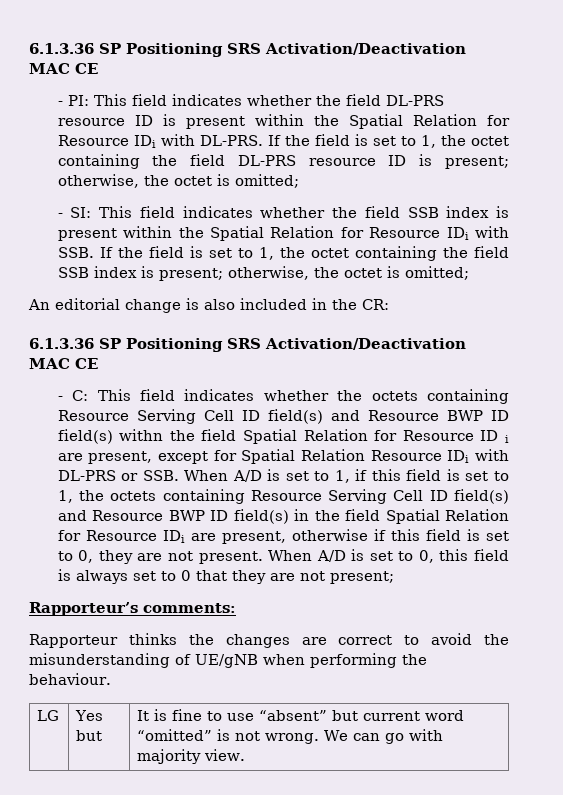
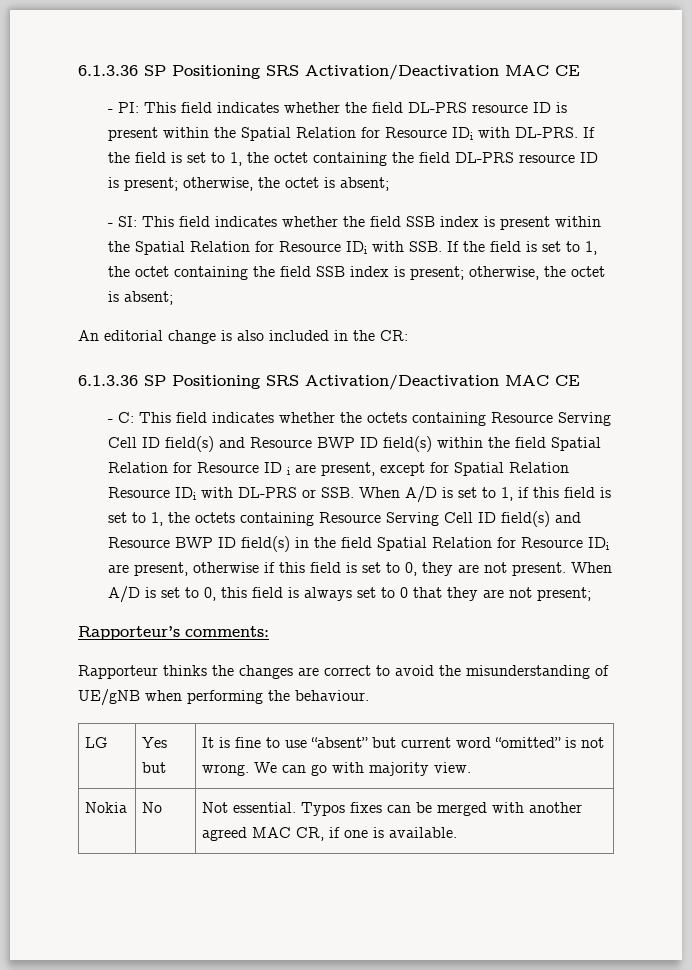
- If the field is set to 1, the octet containing the field DL-PRS resource ID is present; otherwise, the octet is omitted;
+ If the field is set to 1, the octet containing the field DL-PRS resource ID is present; otherwise, the octet is absent;
- - SI: This field indicates whether the field SSB index is present within the Spatial Relation for Resource IDi with SSB. If the field is set to 1, the octet containing the field SSB index is present; otherwise, the octet is omitted;
+ - SI: This field indicates whether the field SSB index is present within the Spatial Relation for Resource IDi with SSB. If the field is set to 1, the octet containing the field SSB index is present; otherwise, the octet is absent;
- This field indicates whether the octets containing Resource Serving Cell ID field(s) and Resource BWP ID field(s) withn the field Spatial Relation for Resource ID i are present, except for Spatial Relation Resource IDi with DL-PRS or SSB. When A/D is set to 1, if this field is set to 1, the octets containing Resource Serving Cell ID field(s) and Resource BWP ID field(s) in the field Spatial Relation for Resource IDi are present, otherwise if this field is set to 0, they are not present.
+ This field indicates whether the octets containing Resource Serving Cell ID field(s) and Resource BWP ID field(s) within the field Spatial Relation for Resource ID i are present, except for Spatial Relation Resource IDi with DL-PRS or SSB. When A/D is set to 1, if this field is set to 1, the octets containing Resource Serving Cell ID field(s) and Resource BWP ID field(s) in the field Spatial Relation for Resource IDi are present, otherwise if this field is set to 0, they are not present.
+ Nokia | No | Not essential. Typos fixes can be merged with another agreed MAC CR, if one is available.

